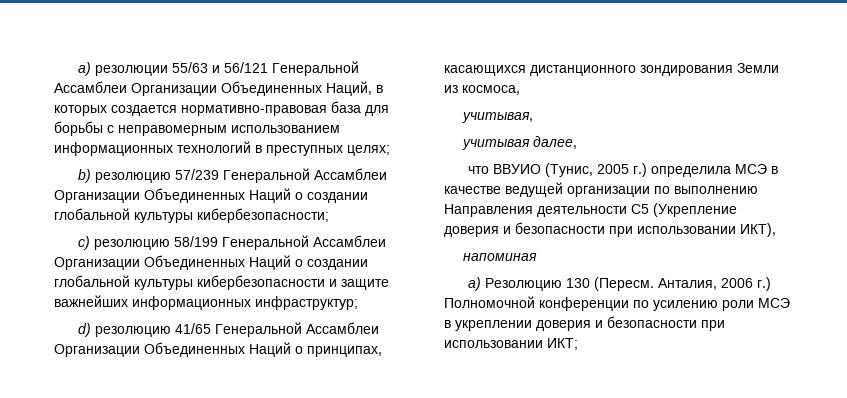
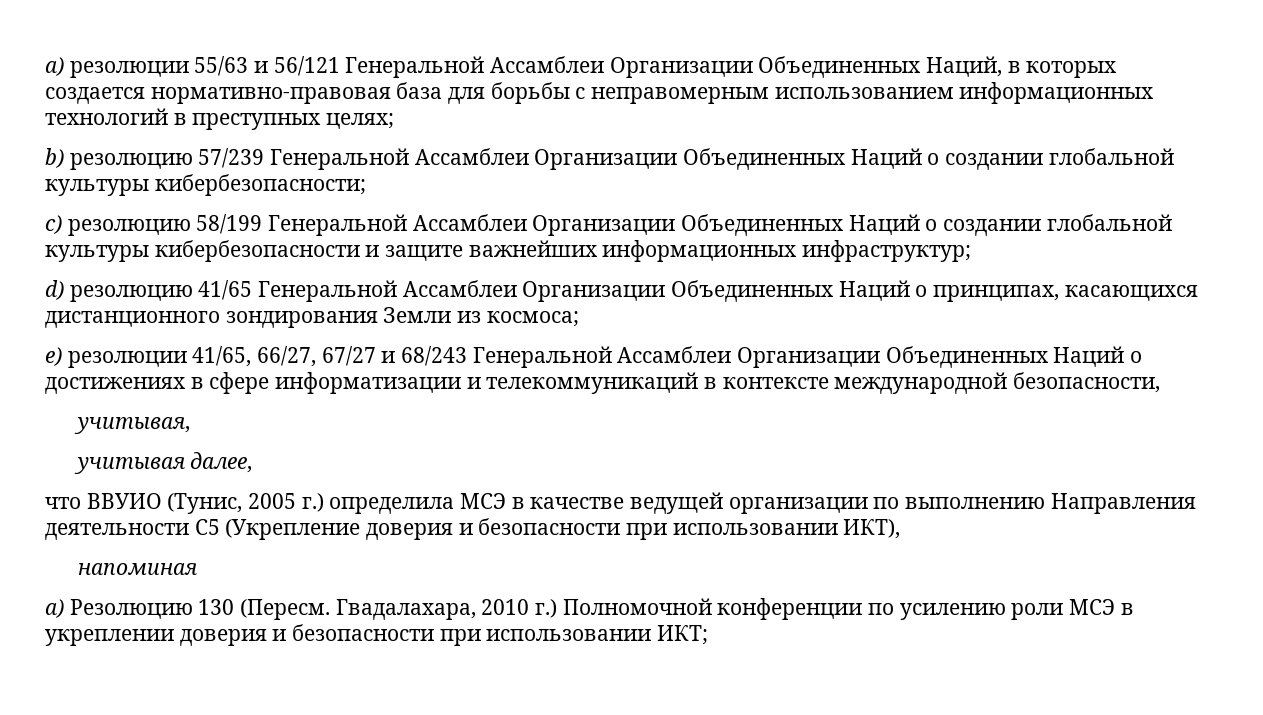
- d) резолюцию 41/65 Генеральной Ассамблеи Организации Объединенных Наций о принципах, касающихся дистанционного зондирования Земли из космоса,
+ d) резолюцию 41/65 Генеральной Ассамблеи Организации Объединенных Наций о принципах, касающихся дистанционного зондирования Земли из космоса;
+ e) резолюции 41/65, 66/27, 67/27 и 68/243 Генеральной Ассамблеи Организации Объединенных Наций о достижениях в сфере информатизации и телекоммуникаций в контексте международной безопасности,
- Анталия, 2006 г.) Полномочной конференции по усилению роли МСЭ в укреплении доверия и безопасности при использовании ИКТ;
+ Гвадалахара, 2010 г.) Полномочной конференции по усилению роли МСЭ в укреплении доверия и безопасности при использовании ИКТ;

